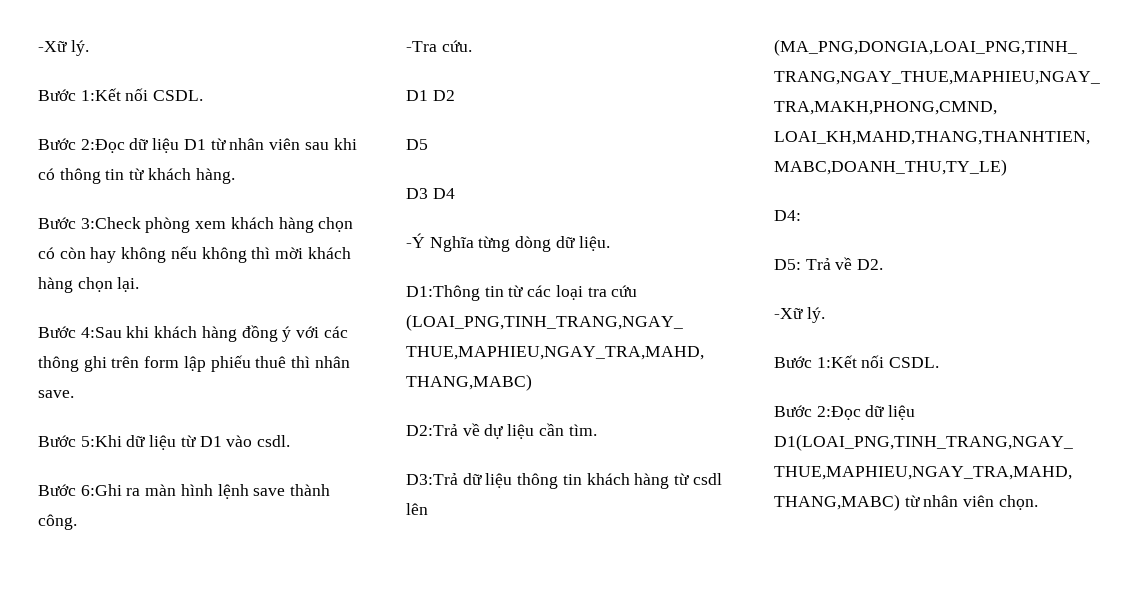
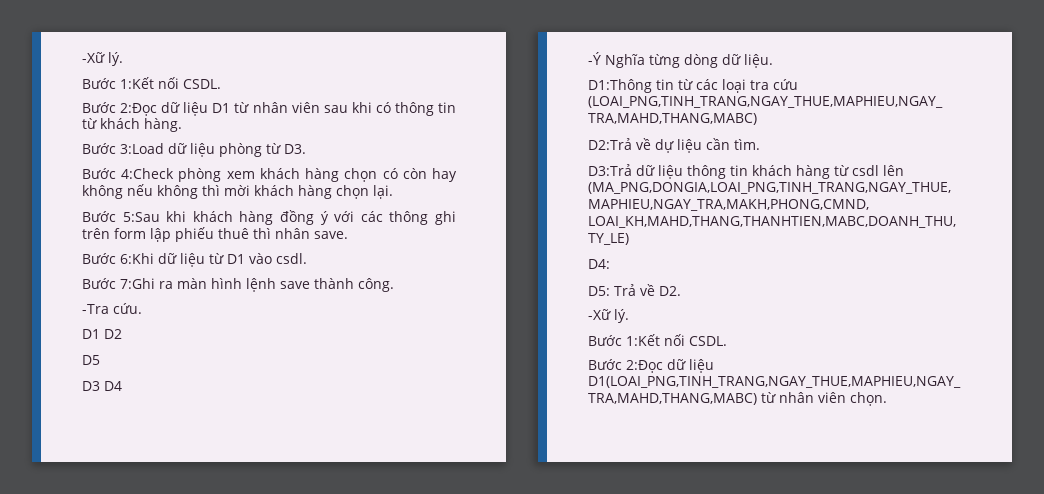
- Bước 3:Check phòng xem khách hàng chọn có còn hay không nếu không thì mời khách hàng chọn lại.
+ Bước 3:Load dữ liệu phòng từ D3.
+ Bước 4:Check phòng xem khách hàng chọn có còn hay không nếu không thì mời khách hàng chọn lại.
- Bước 4:Sau khi khách hàng đồng ý với các thông ghi trên form lập phiếu thuê thì nhân save.
+ Bước 5:Sau khi khách hàng đồng ý với các thông ghi trên form lập phiếu thuê thì nhân save.
- Bước 5:Khi dữ liệu từ D1 vào csdl.
+ Bước 6:Khi dữ liệu từ D1 vào csdl.
- Bước 6:Ghi ra màn hình lệnh save thành công.
+ Bước 7:Ghi ra màn hình lệnh save thành công.

